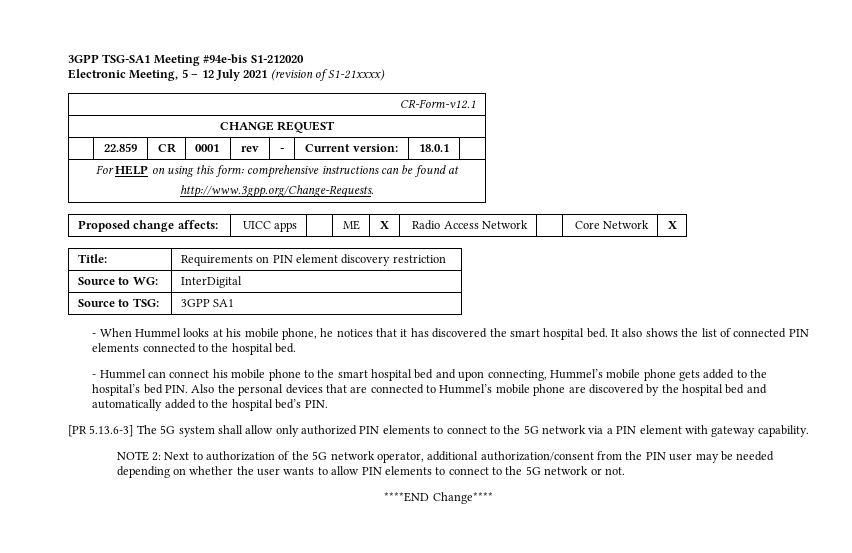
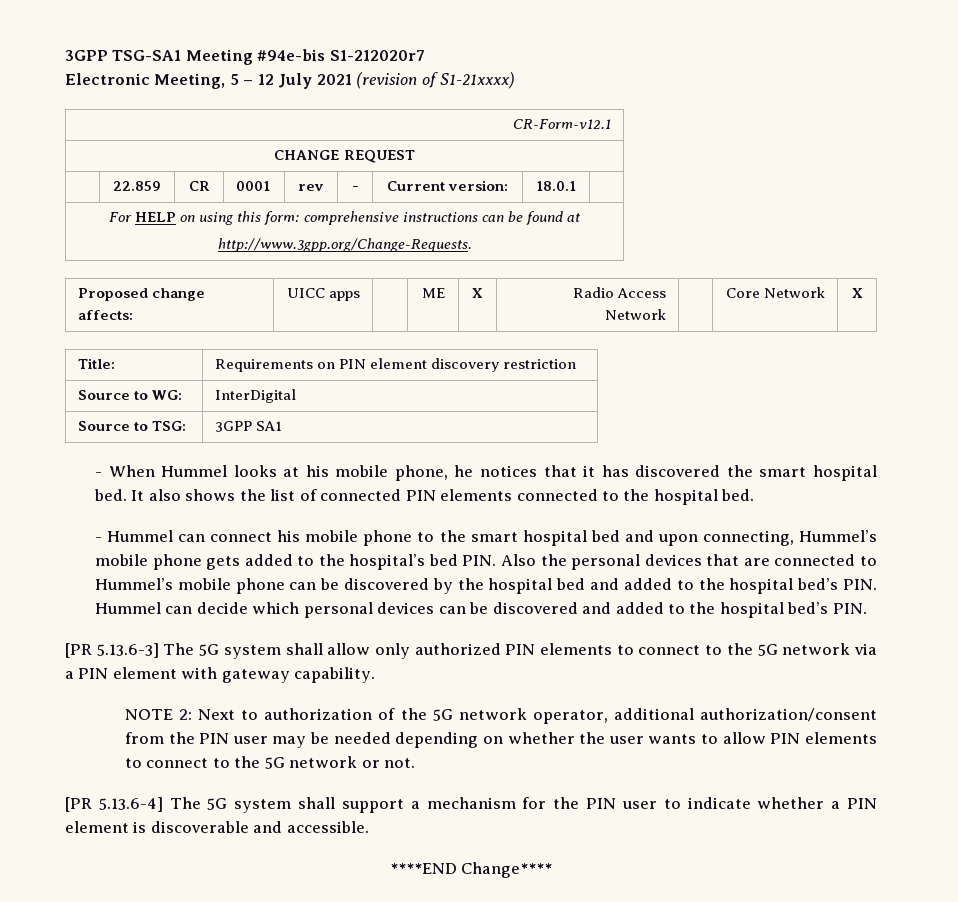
- 3GPP TSG-SA1 Meeting #94e-bis S1-212020
+ 3GPP TSG-SA1 Meeting #94e-bis S1-212020r7
- - Hummel can connect his mobile phone to the smart hospital bed and upon connecting, Hummel’s mobile phone gets added to the hospital’s bed PIN. Also the personal devices that are connected to Hummel’s mobile phone are discovered by the hospital bed and automatically added to the hospital bed’s PIN.
+ - Hummel can connect his mobile phone to the smart hospital bed and upon connecting, Hummel’s mobile phone gets added to the hospital’s bed PIN. Also the personal devices that are connected to Hummel’s mobile phone can be discovered by the hospital bed and added to the hospital bed’s PIN. Hummel can decide which personal devices can be discovered and added to the hospital bed’s PIN.
+ [PR 5.13.6-4] The 5G system shall support a mechanism for the PIN user to indicate whether a PIN element is discoverable and accessible.

